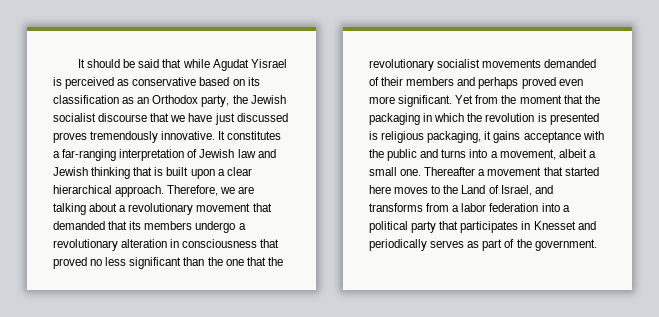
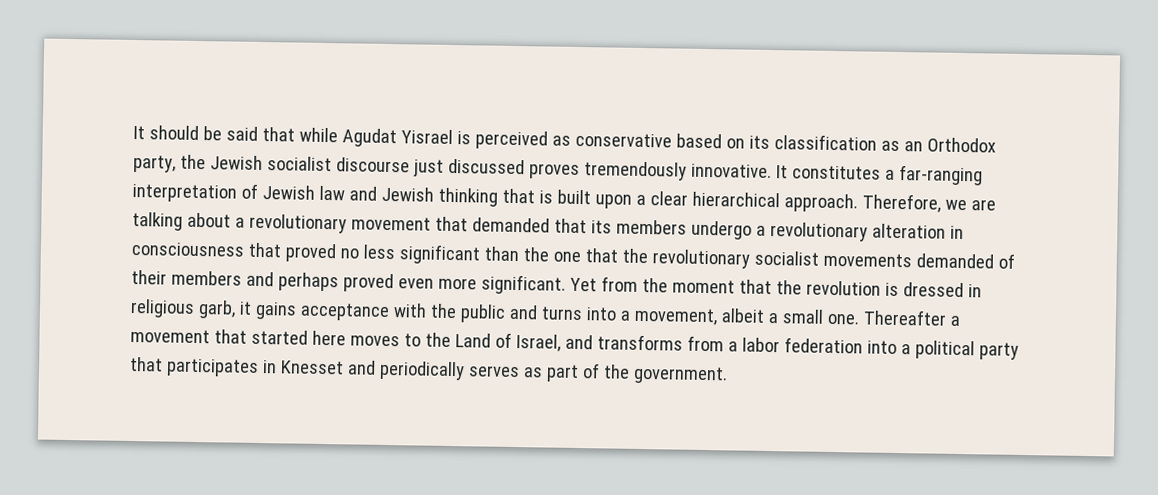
- It should be said that while Agudat Yisrael is perceived as conservative based on its classification as an Orthodox party, the Jewish socialist discourse that we have just discussed proves tremendously innovative.
+ It should be said that while Agudat Yisrael is perceived as conservative based on its classification as an Orthodox party, the Jewish socialist discourse just discussed proves tremendously innovative.
- Yet from the moment that the packaging in which the revolution is presented is religious packaging, it gains acceptance with the public and turns into a movement, albeit a small one.
+ Yet from the moment that the revolution is dressed in religious garb, it gains acceptance with the public and turns into a movement, albeit a small one.

